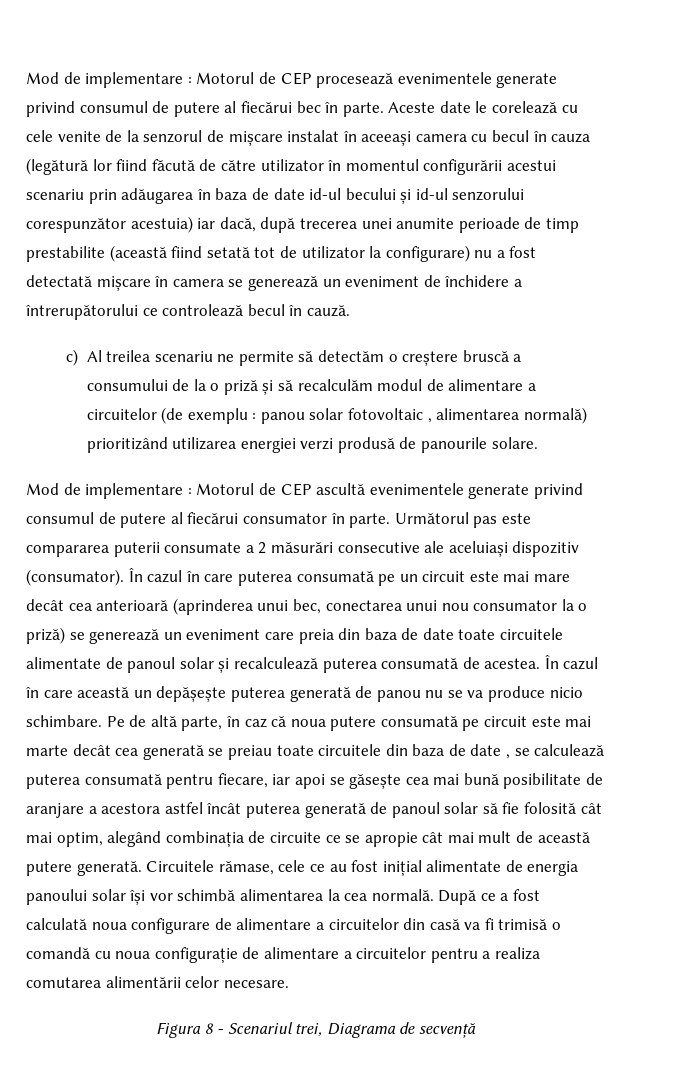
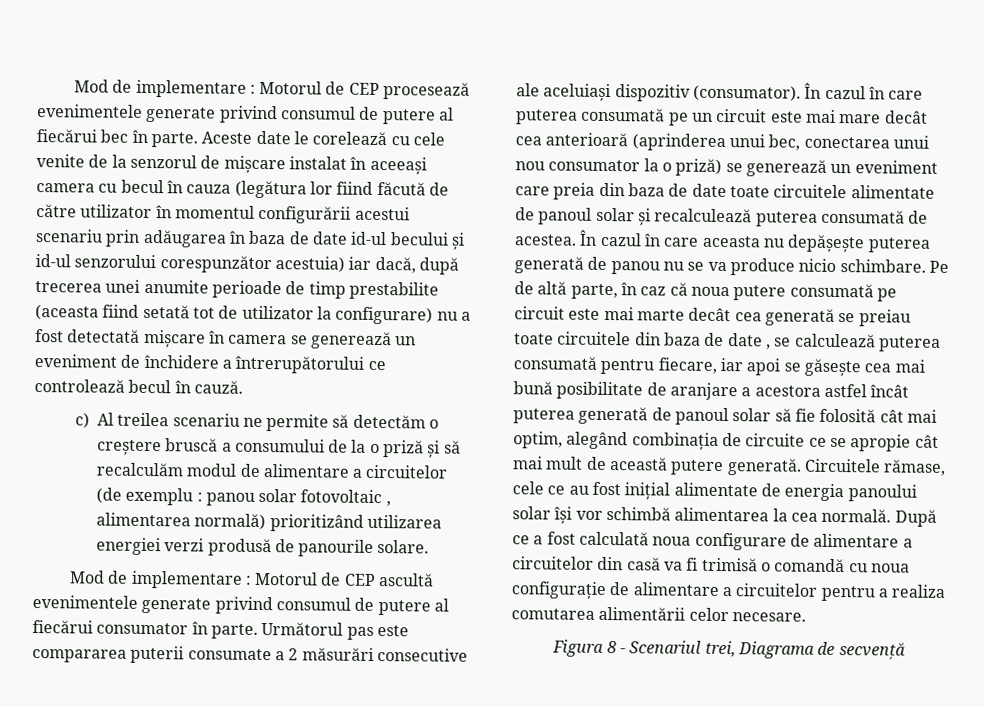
- Aceste date le corelează cu cele venite de la senzorul de mișcare instalat în aceeași camera cu becul în cauza (legătură lor fiind făcută de către utilizator în momentul configurării acestui scenariu prin adăugarea în baza de date id-ul becului și id-ul senzorului corespunzător acestuia) iar dacă, după trecerea unei anumite perioade de timp prestabilite (această fiind setată tot de utilizator la configurare) nu a fost detectată mișcare în camera se generează un eveniment de închidere a întrerupătorului ce controlează becul în cauză.
+ Aceste date le corelează cu cele venite de la senzorul de mișcare instalat în aceeași camera cu becul în cauza (legătura lor fiind făcută de către utilizator în momentul configurării acestui scenariu prin adăugarea în baza de date id-ul becului și id-ul senzorului corespunzător acestuia) iar dacă, după trecerea unei anumite perioade de timp prestabilite (aceasta fiind setată tot de utilizator la configurare) nu a fost detectată mișcare în camera se generează un eveniment de închidere a întrerupătorului ce controlează becul în cauză.
- În cazul în care această un depășește puterea generată de panou nu se va produce nicio schimbare.
+ În cazul în care aceasta nu depășește puterea generată de panou nu se va produce nicio schimbare.

